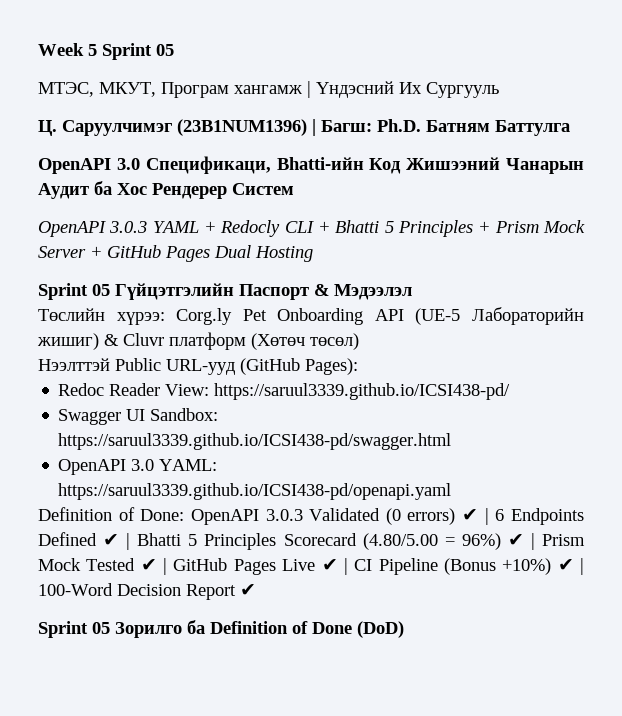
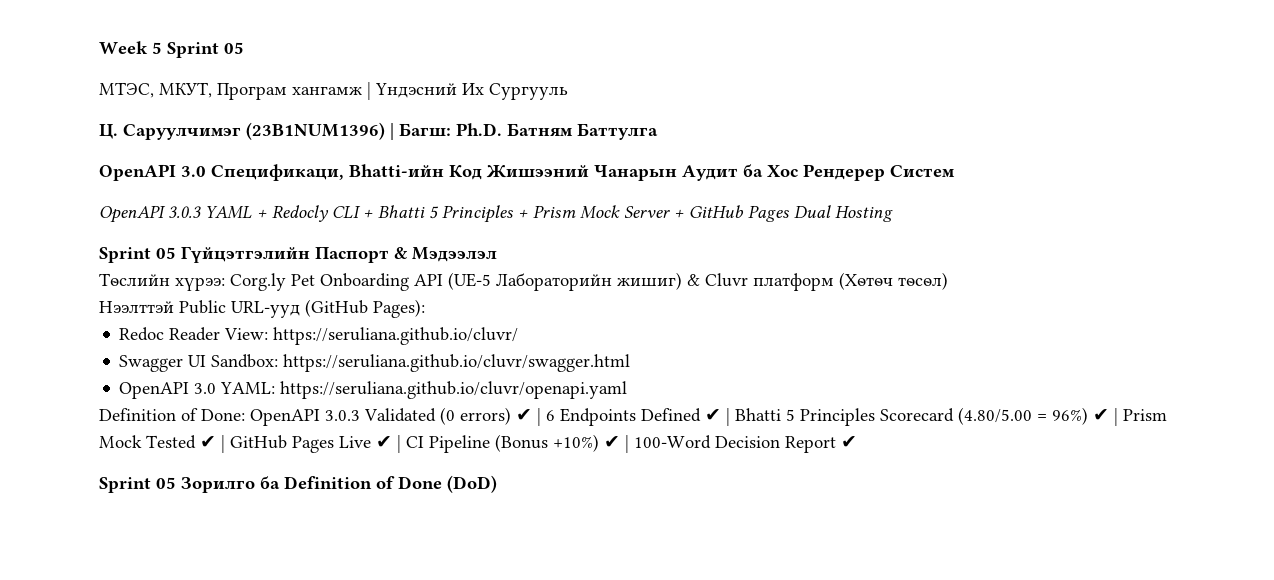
- Redoc Reader View: https://saruul3339.github.io/ICSI438-pd/
+ Redoc Reader View: https://seruliana.github.io/cluvr/
- Swagger UI Sandbox: https://saruul3339.github.io/ICSI438-pd/swagger.html
+ Swagger UI Sandbox: https://seruliana.github.io/cluvr/swagger.html
- OpenAPI 3.0 YAML: https://saruul3339.github.io/ICSI438-pd/openapi.yaml
+ OpenAPI 3.0 YAML: https://seruliana.github.io/cluvr/openapi.yaml

